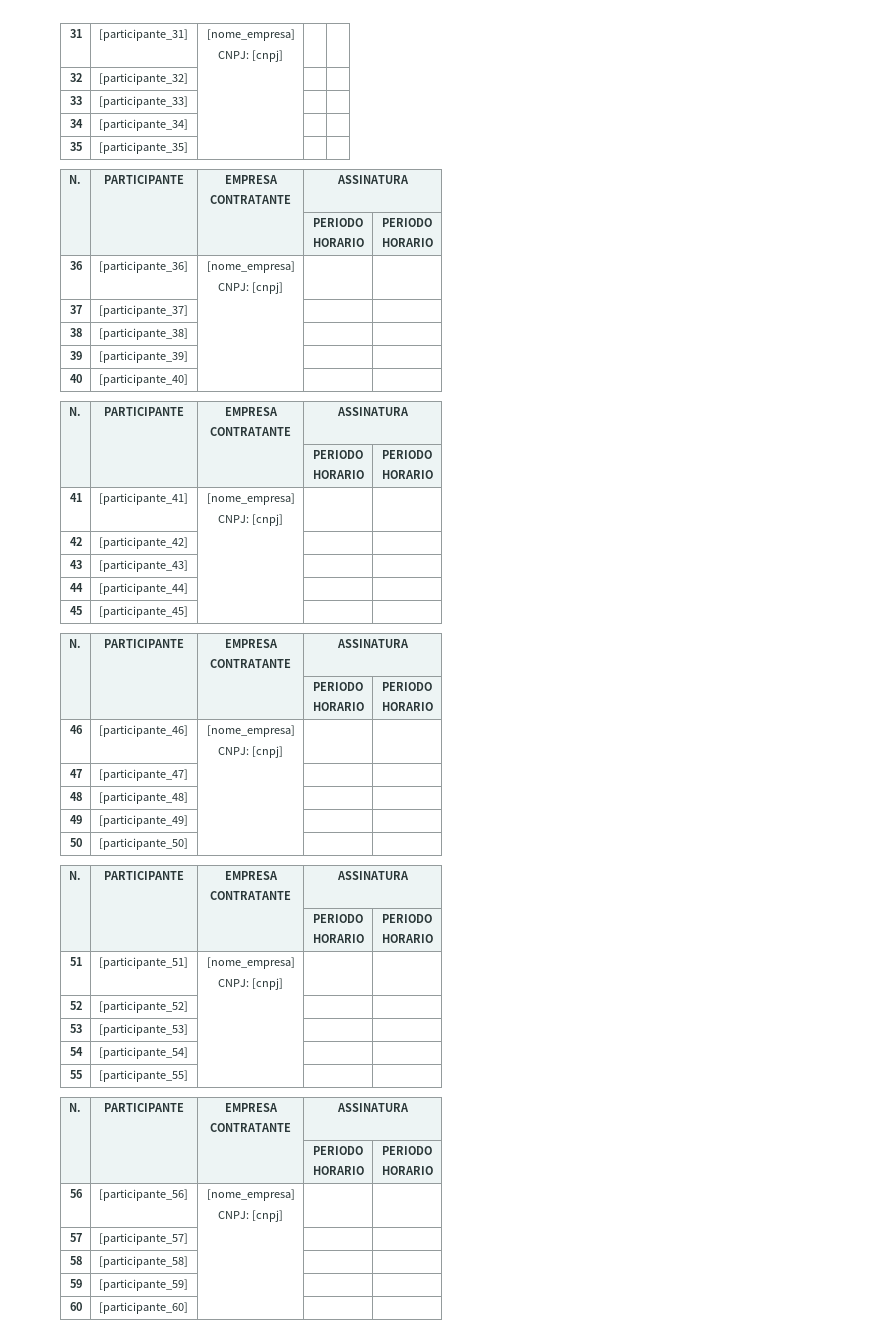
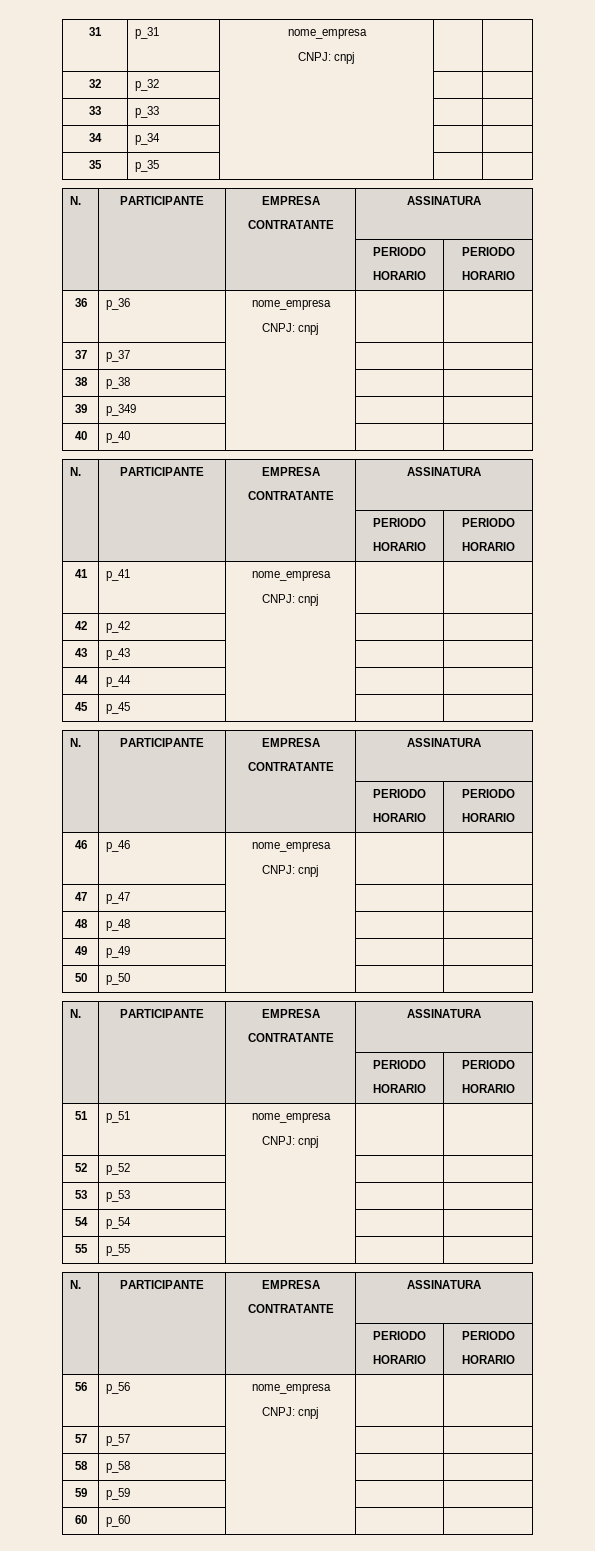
- 31 | [participante_31] | [nome_empresa]
- CNPJ: [cnpj] | |
+ 31 | p_31 | nome_empresa
+ CNPJ: cnpj | |
- 32 | [participante_32] | | |
+ 32 | p_32 | | |
- 33 | [participante_33] | | |
+ 33 | p_33 | | |
- 34 | [participante_34] | | |
+ 34 | p_34 | | |
- 35 | [participante_35] | | |
+ 35 | p_35 | | |
- 36 | [participante_36] | [nome_empresa]
- CNPJ: [cnpj] | |
+ 36 | p_36 | nome_empresa
+ CNPJ: cnpj | |
- 37 | [participante_37] | | |
+ 37 | p_37 | | |
- 38 | [participante_38] | | |
+ 38 | p_38 | | |
- 39 | [participante_39] | | |
+ 39 | p_349 | | |
- 40 | [participante_40] | | |
+ 40 | p_40 | | |
- 41 | [participante_41] | [nome_empresa]
- CNPJ: [cnpj] | |
+ 41 | p_41 | nome_empresa
+ CNPJ: cnpj | |
- 42 | [participante_42] | | |
+ 42 | p_42 | | |
- 43 | [participante_43] | | |
+ 43 | p_43 | | |
- 44 | [participante_44] | | |
+ 44 | p_44 | | |
- 45 | [participante_45] | | |
+ 45 | p_45 | | |
- 46 | [participante_46] | [nome_empresa]
- CNPJ: [cnpj] | |
+ 46 | p_46 | nome_empresa
+ CNPJ: cnpj | |
- 47 | [participante_47] | | |
+ 47 | p_47 | | |
- 48 | [participante_48] | | |
+ 48 | p_48 | | |
- 49 | [participante_49] | | |
+ 49 | p_49 | | |
- 50 | [participante_50] | | |
+ 50 | p_50 | | |
- 51 | [participante_51] | [nome_empresa]
- CNPJ: [cnpj] | |
+ 51 | p_51 | nome_empresa
+ CNPJ: cnpj | |
- 52 | [participante_52] | | |
+ 52 | p_52 | | |
- 53 | [participante_53] | | |
+ 53 | p_53 | | |
- 54 | [participante_54] | | |
+ 54 | p_54 | | |
- 55 | [participante_55] | | |
+ 55 | p_55 | | |
- 56 | [participante_56] | [nome_empresa]
- CNPJ: [cnpj] | |
+ 56 | p_56 | nome_empresa
+ CNPJ: cnpj | |
- 57 | [participante_57] | | |
+ 57 | p_57 | | |
- 58 | [participante_58] | | |
+ 58 | p_58 | | |
- 59 | [participante_59] | | |
+ 59 | p_59 | | |
- 60 | [participante_60] | | |
+ 60 | p_60 | | |

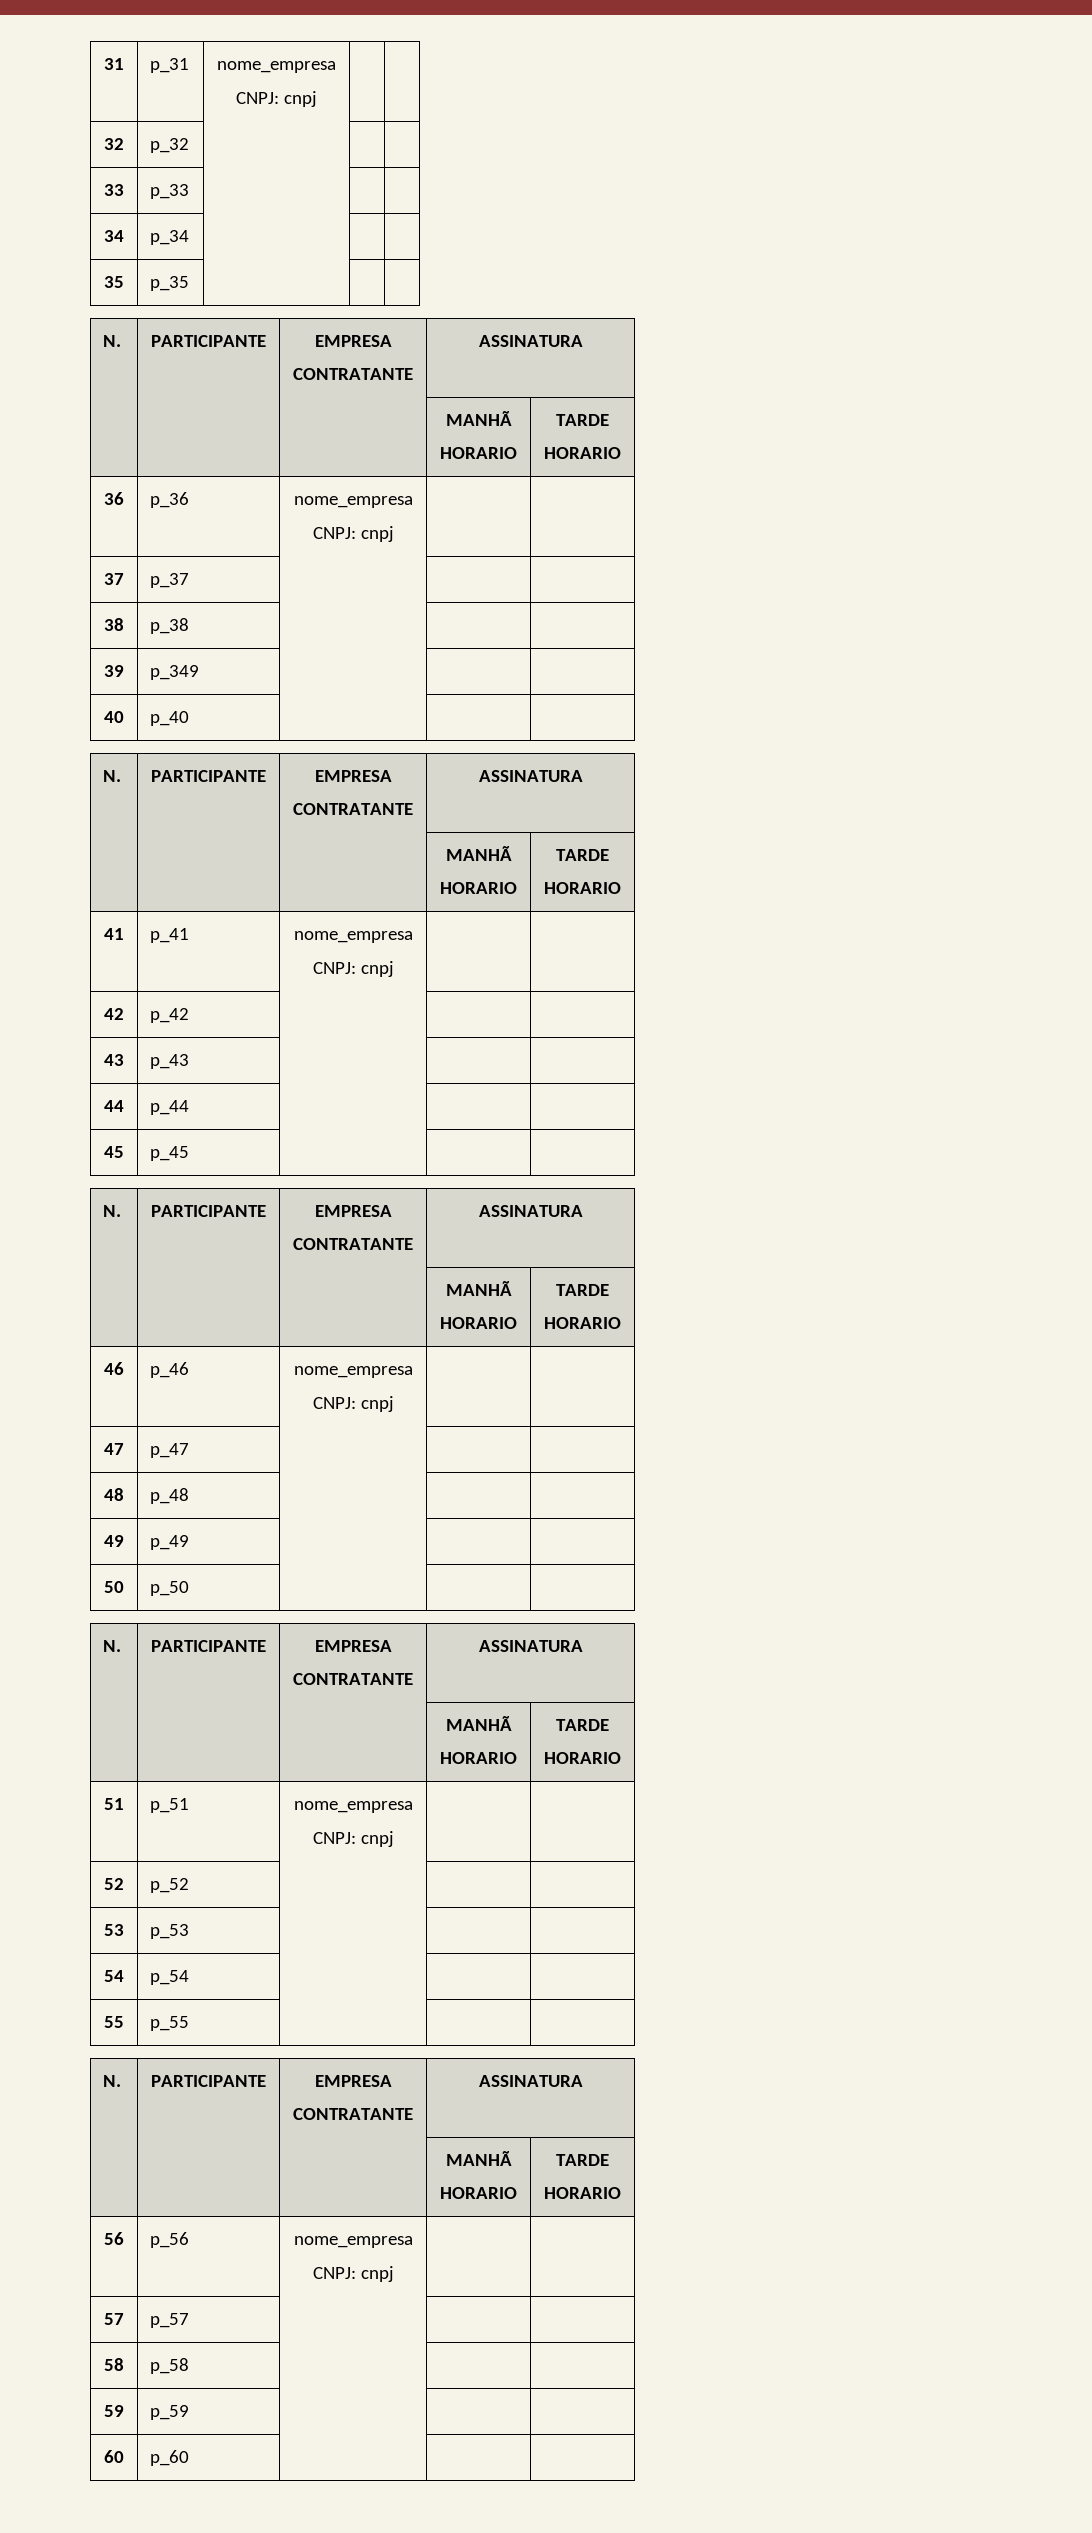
  35 | p_35 | | |
  N. | PARTICIPANTE | EMPRESA
  CONTRATANTE | ASSINATURA
- | | | PERIODO
- HORARIO | PERIODO
+ | | | MANHÃ
+ HORARIO | TARDE
  40 | p_40 | | |
  N. | PARTICIPANTE | EMPRESA
  CONTRATANTE | ASSINATURA
- | | | PERIODO
- HORARIO | PERIODO
+ | | | MANHÃ
+ HORARIO | TARDE
  45 | p_45 | | |
  N. | PARTICIPANTE | EMPRESA
  CONTRATANTE | ASSINATURA
- | | | PERIODO
- HORARIO | PERIODO
+ | | | MANHÃ
+ HORARIO | TARDE
  50 | p_50 | | |
  N. | PARTICIPANTE | EMPRESA
  CONTRATANTE | ASSINATURA
- | | | PERIODO
- HORARIO | PERIODO
+ | | | MANHÃ
+ HORARIO | TARDE
  55 | p_55 | | |
  N. | PARTICIPANTE | EMPRESA
  CONTRATANTE | ASSINATURA
- | | | PERIODO
- HORARIO | PERIODO
+ | | | MANHÃ
+ HORARIO | TARDE

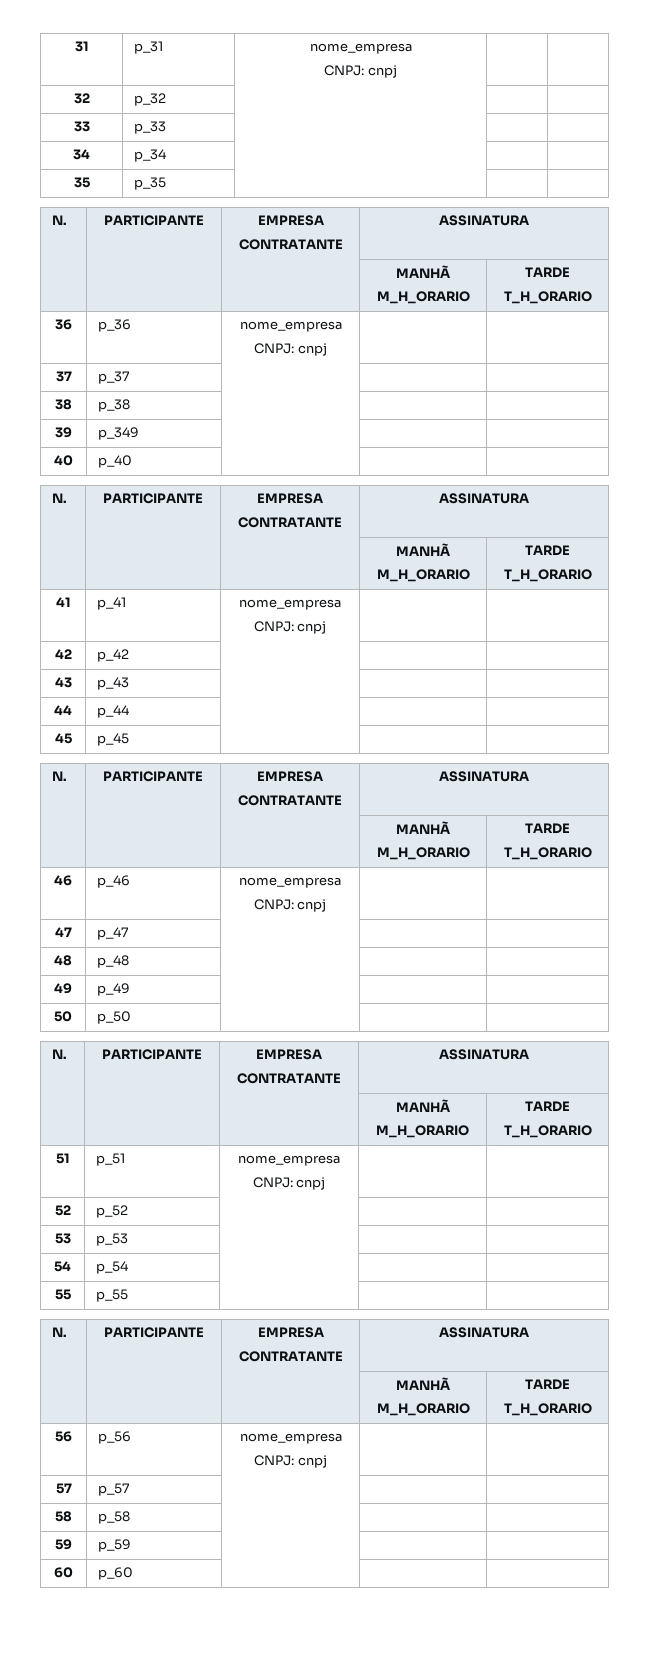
  35 | p_35 | | |
  N. | PARTICIPANTE | EMPRESA
  CONTRATANTE | ASSINATURA
  | | | MANHÃ
- HORARIO | TARDE
- HORARIO
+ M_H_ORARIO | TARDE
+ T_H_ORARIO
  40 | p_40 | | |
  N. | PARTICIPANTE | EMPRESA
  CONTRATANTE | ASSINATURA
  | | | MANHÃ
- HORARIO | TARDE
- HORARIO
+ M_H_ORARIO | TARDE
+ T_H_ORARIO
  45 | p_45 | | |
  N. | PARTICIPANTE | EMPRESA
  CONTRATANTE | ASSINATURA
  | | | MANHÃ
- HORARIO | TARDE
- HORARIO
+ M_H_ORARIO | TARDE
+ T_H_ORARIO
  50 | p_50 | | |
  N. | PARTICIPANTE | EMPRESA
  CONTRATANTE | ASSINATURA
  | | | MANHÃ
- HORARIO | TARDE
- HORARIO
+ M_H_ORARIO | TARDE
+ T_H_ORARIO
  55 | p_55 | | |
  N. | PARTICIPANTE | EMPRESA
  CONTRATANTE | ASSINATURA
  | | | MANHÃ
- HORARIO | TARDE
- HORARIO
+ M_H_ORARIO | TARDE
+ T_H_ORARIO

